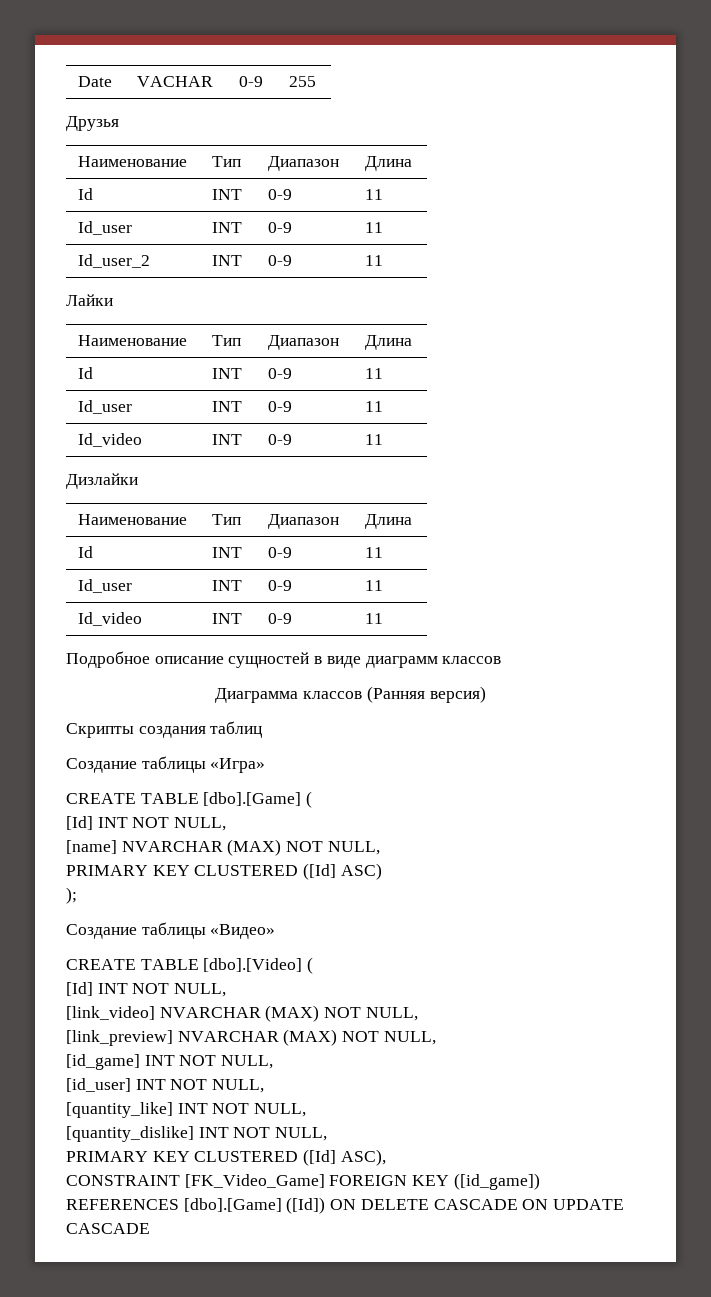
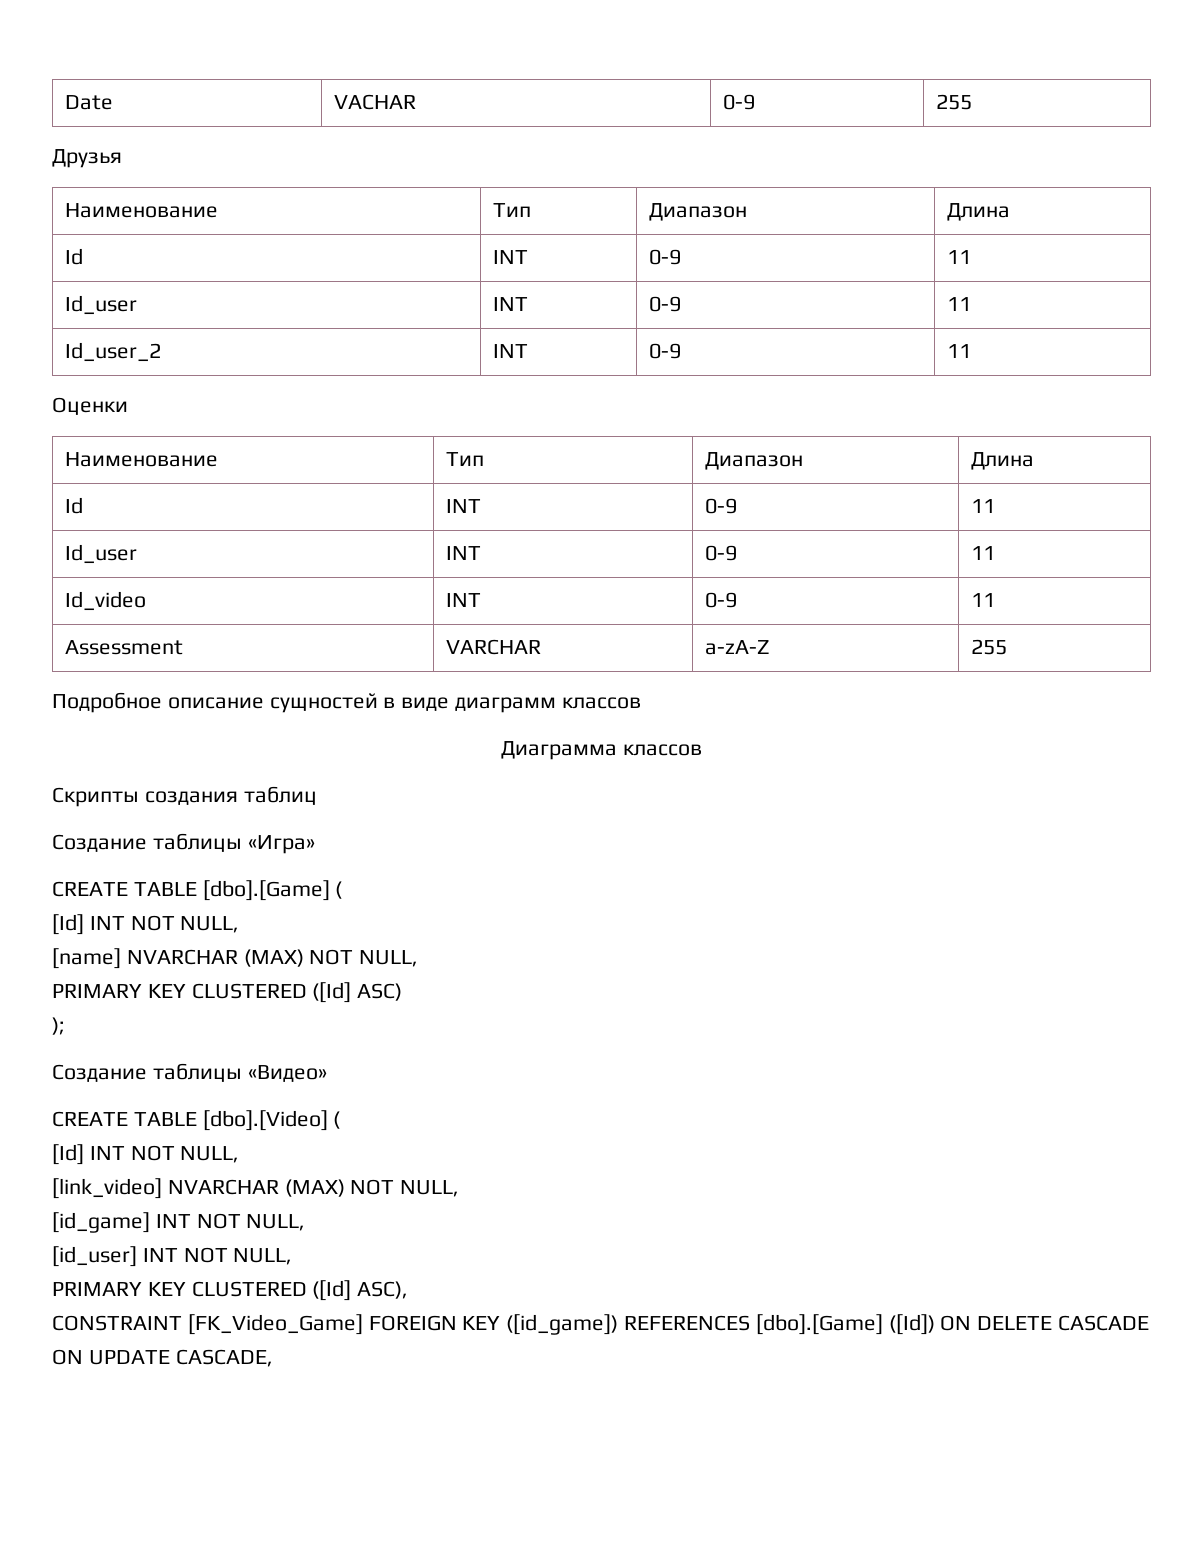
- Лайки
+ Оценки
- Дизлайки
- Наименование | Тип | Диапазон | Длина
- Id | INT | 0-9 | 11
- Id_user | INT | 0-9 | 11
- Id_video | INT | 0-9 | 11
+ Assessment | VARCHAR | a-zA-Z | 255
- Диаграмма классов (Ранняя версия)
+ Диаграмма классов
- [link_preview] NVARCHAR (MAX) NOT NULL,
- [quantity_like] INT NOT NULL,
- [quantity_dislike] INT NOT NULL,
- CONSTRAINT [FK_Video_Game] FOREIGN KEY ([id_game]) REFERENCES [dbo].[Game] ([Id]) ON DELETE CASCADE ON UPDATE CASCADE
+ CONSTRAINT [FK_Video_Game] FOREIGN KEY ([id_game]) REFERENCES [dbo].[Game] ([Id]) ON DELETE CASCADE ON UPDATE CASCADE,

